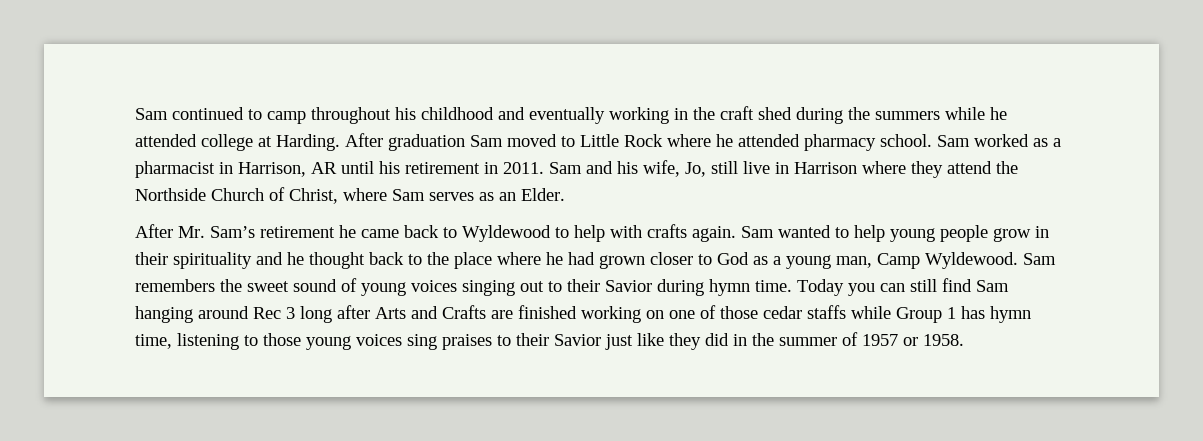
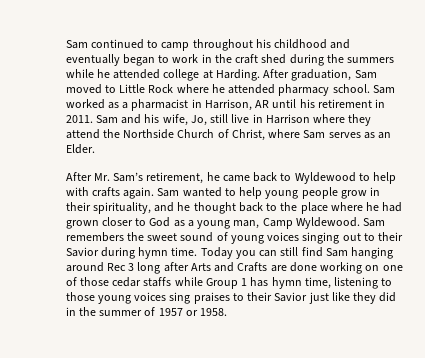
- Sam continued to camp throughout his childhood and eventually working in the craft shed during the summers while he attended college at Harding.
+ Sam continued to camp throughout his childhood and eventually began to work in the craft shed during the summers while he attended college at Harding.
- After graduation Sam moved to Little Rock where he attended pharmacy school.
+ After graduation, Sam moved to Little Rock where he attended pharmacy school.
- After Mr. Sam’s retirement he came back to Wyldewood to help with crafts again.
+ After Mr. Sam’s retirement, he came back to Wyldewood to help with crafts again.
- Sam wanted to help young people grow in their spirituality and he thought back to the place where he had grown closer to God as a young man, Camp Wyldewood.
+ Sam wanted to help young people grow in their spirituality, and he thought back to the place where he had grown closer to God as a young man, Camp Wyldewood.
- Today you can still find Sam hanging around Rec 3 long after Arts and Crafts are finished working on one of those cedar staffs while Group 1 has hymn time, listening to those young voices sing praises to their Savior just like they did in the summer of 1957 or 1958.
+ Today you can still find Sam hanging around Rec 3 long after Arts and Crafts are done working on one of those cedar staffs while Group 1 has hymn time, listening to those young voices sing praises to their Savior just like they did in the summer of 1957 or 1958.

